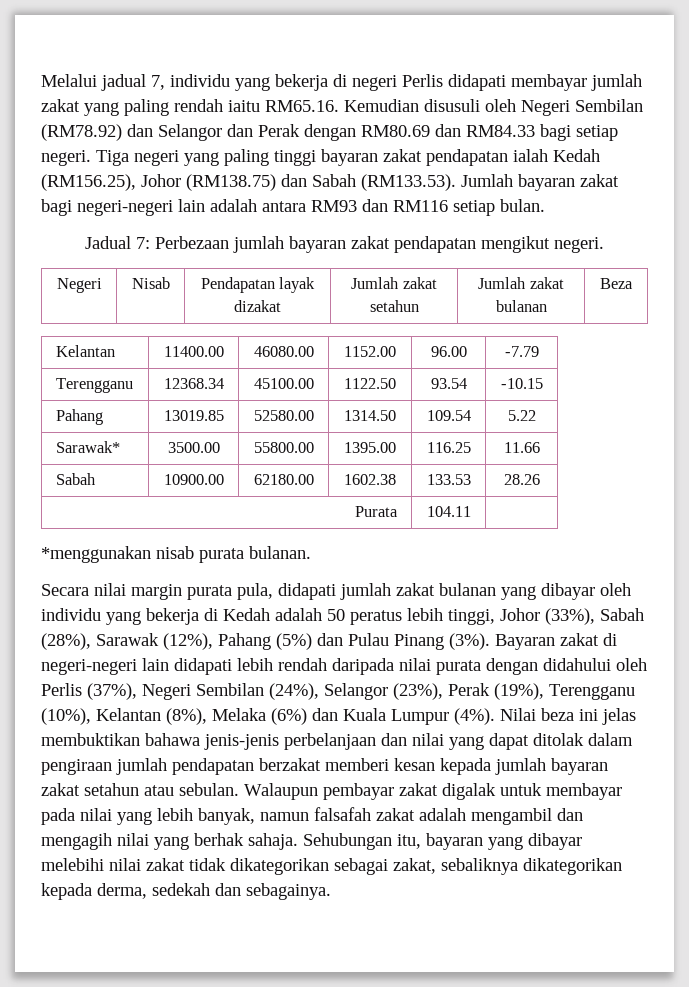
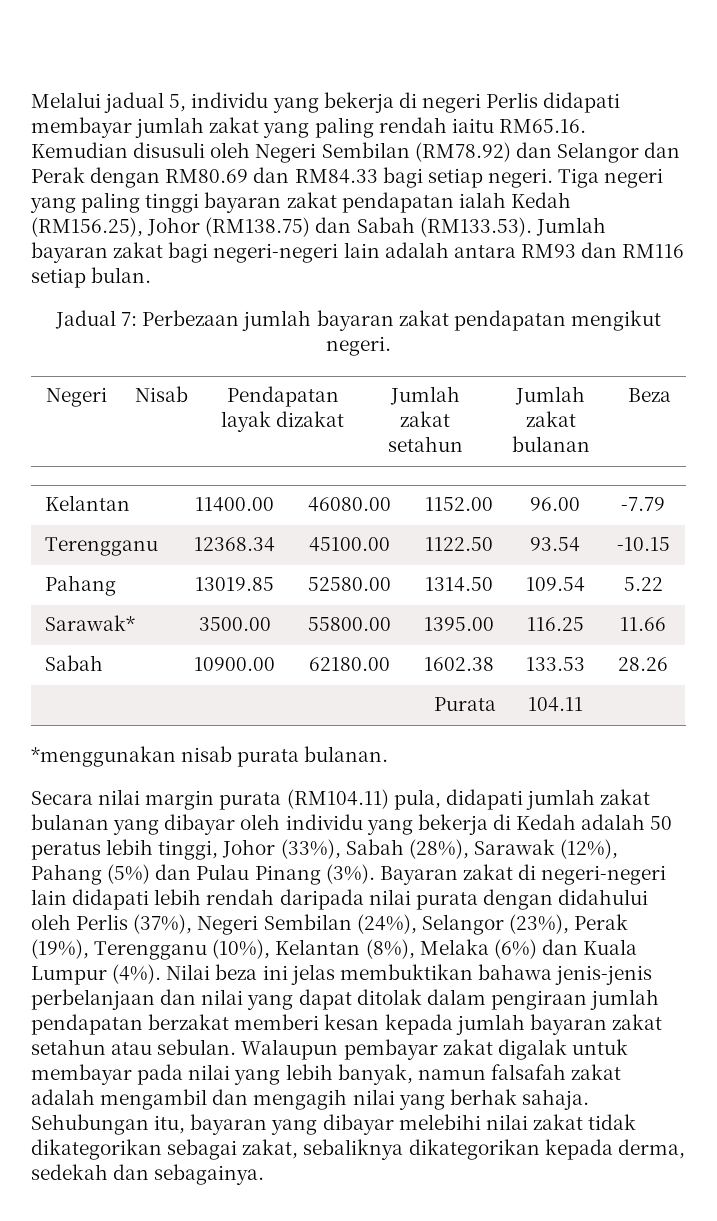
- Melalui jadual 7, individu yang bekerja di negeri Perlis didapati membayar jumlah zakat yang paling rendah iaitu RM65.16. Kemudian disusuli oleh Negeri Sembilan (RM78.92) dan Selangor dan Perak dengan RM80.69 dan RM84.33 bagi setiap negeri.
+ Melalui jadual 5, individu yang bekerja di negeri Perlis didapati membayar jumlah zakat yang paling rendah iaitu RM65.16. Kemudian disusuli oleh Negeri Sembilan (RM78.92) dan Selangor dan Perak dengan RM80.69 dan RM84.33 bagi setiap negeri.
- Secara nilai margin purata pula, didapati jumlah zakat bulanan yang dibayar oleh individu yang bekerja di Kedah adalah 50 peratus lebih tinggi, Johor (33%), Sabah (28%), Sarawak (12%), Pahang (5%) dan Pulau Pinang (3%).
+ Secara nilai margin purata (RM104.11) pula, didapati jumlah zakat bulanan yang dibayar oleh individu yang bekerja di Kedah adalah 50 peratus lebih tinggi, Johor (33%), Sabah (28%), Sarawak (12%), Pahang (5%) dan Pulau Pinang (3%).

